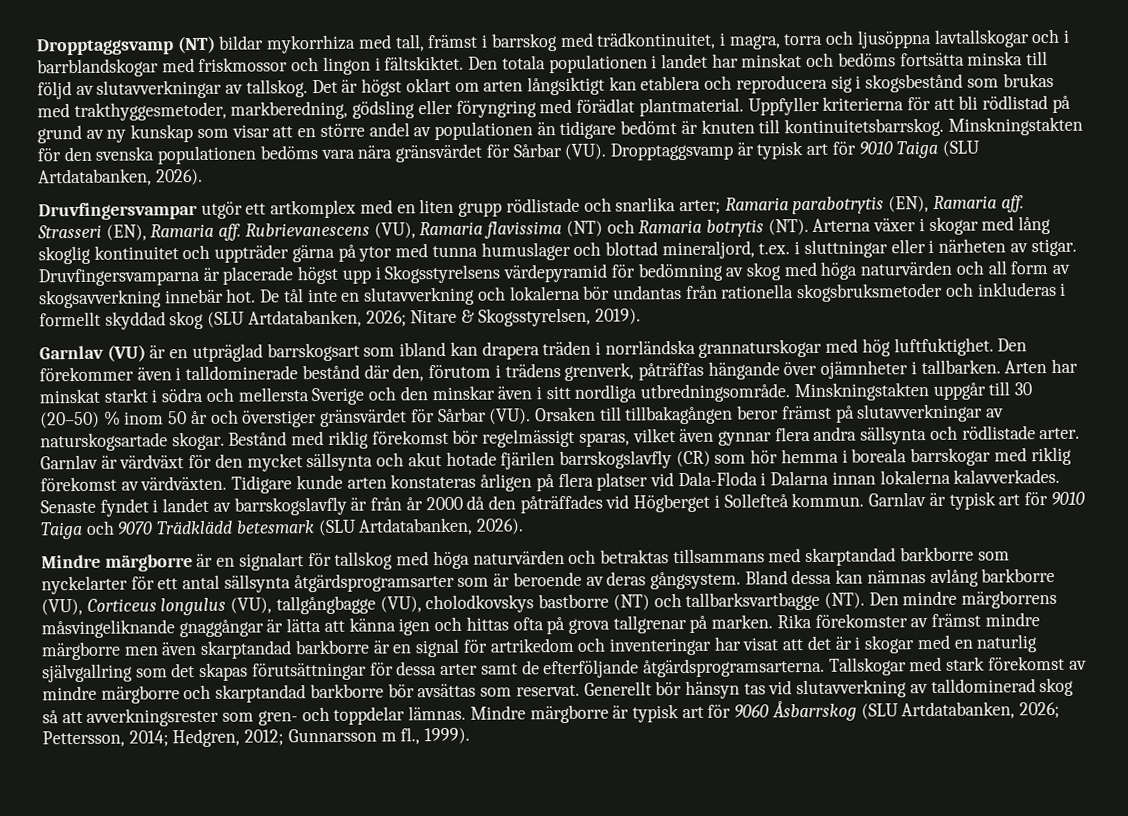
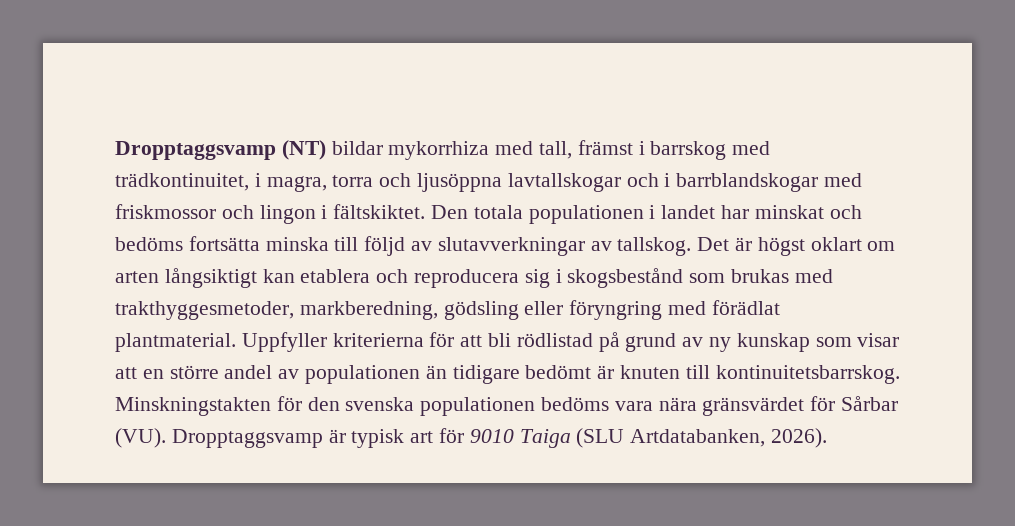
- Druvfingersvampar utgör ett artkomplex med en liten grupp rödlistade och snarlika arter; Ramaria parabotrytis (EN), Ramaria aff. Strasseri (EN), Ramaria aff. Rubrievanescens (VU), Ramaria flavissima (NT) och Ramaria botrytis (NT). Arterna växer i skogar med lång skoglig kontinuitet och uppträder gärna på ytor med tunna humuslager och blottad mineraljord, t.ex. i sluttningar eller i närheten av stigar. Druvfingersvamparna är placerade högst upp i Skogsstyrelsens värdepyramid för bedömning av skog med höga naturvärden och all form av skogsavverkning innebär hot. De tål inte en slutavverkning och lokalerna bör undantas från rationella skogsbruksmetoder och inkluderas i formellt skyddad skog (SLU Artdatabanken, 2026; Nitare & Skogsstyrelsen, 2019).
- Garnlav (VU) är en utpräglad barrskogsart som ibland kan drapera träden i norrländska grannaturskogar med hög luftfuktighet. Den förekommer även i talldominerade bestånd där den, förutom i trädens grenverk, påträffas hängande över ojämnheter i tallbarken. Arten har minskat starkt i södra och mellersta Sverige och den minskar även i sitt nordliga utbredningsområde. Minskningstakten uppgår till 30 (20–50) % inom 50 år och överstiger gränsvärdet för Sårbar (VU). Orsaken till tillbakagången beror främst på slutavverkningar av naturskogsartade skogar. Bestånd med riklig förekomst bör regelmässigt sparas, vilket även gynnar flera andra sällsynta och rödlistade arter. Garnlav är värdväxt för den mycket sällsynta och akut hotade fjärilen barrskogslavfly (CR) som hör hemma i boreala barrskogar med riklig förekomst av värdväxten. Tidigare kunde arten konstateras årligen på flera platser vid Dala-Floda i Dalarna innan lokalerna kalavverkades. Senaste fyndet i landet av barrskogslavfly är från år 2000 då den påträffades vid Högberget i Sollefteå kommun. Garnlav är typisk art för 9010 Taiga och 9070 Trädklädd betesmark (SLU Artdatabanken, 2026).
- Mindre märgborre är en signalart för tallskog med höga naturvärden och betraktas tillsammans med skarptandad barkborre som nyckelarter för ett antal sällsynta åtgärdsprogramsarter som är beroende av deras gångsystem. Bland dessa kan nämnas avlång barkborre (VU), Corticeus longulus (VU), tallgångbagge (VU), cholodkovskys bastborre (NT) och tallbarksvartbagge (NT). Den mindre märgborrens måsvingeliknande gnaggångar är lätta att känna igen och hittas ofta på grova tallgrenar på marken. Rika förekomster av främst mindre märgborre men även skarptandad barkborre är en signal för artrikedom och inventeringar har visat att det är i skogar med en naturlig självgallring som det skapas förutsättningar för dessa arter samt de efterföljande åtgärdsprogramsarterna. Tallskogar med stark förekomst av mindre märgborre och skarptandad barkborre bör avsättas som reservat. Generellt bör hänsyn tas vid slutavverkning av talldominerad skog så att avverkningsrester som gren- och toppdelar lämnas. Mindre märgborre är typisk art för 9060 Åsbarrskog (SLU Artdatabanken, 2026; Pettersson, 2014; Hedgren, 2012; Gunnarsson m fl., 1999).

